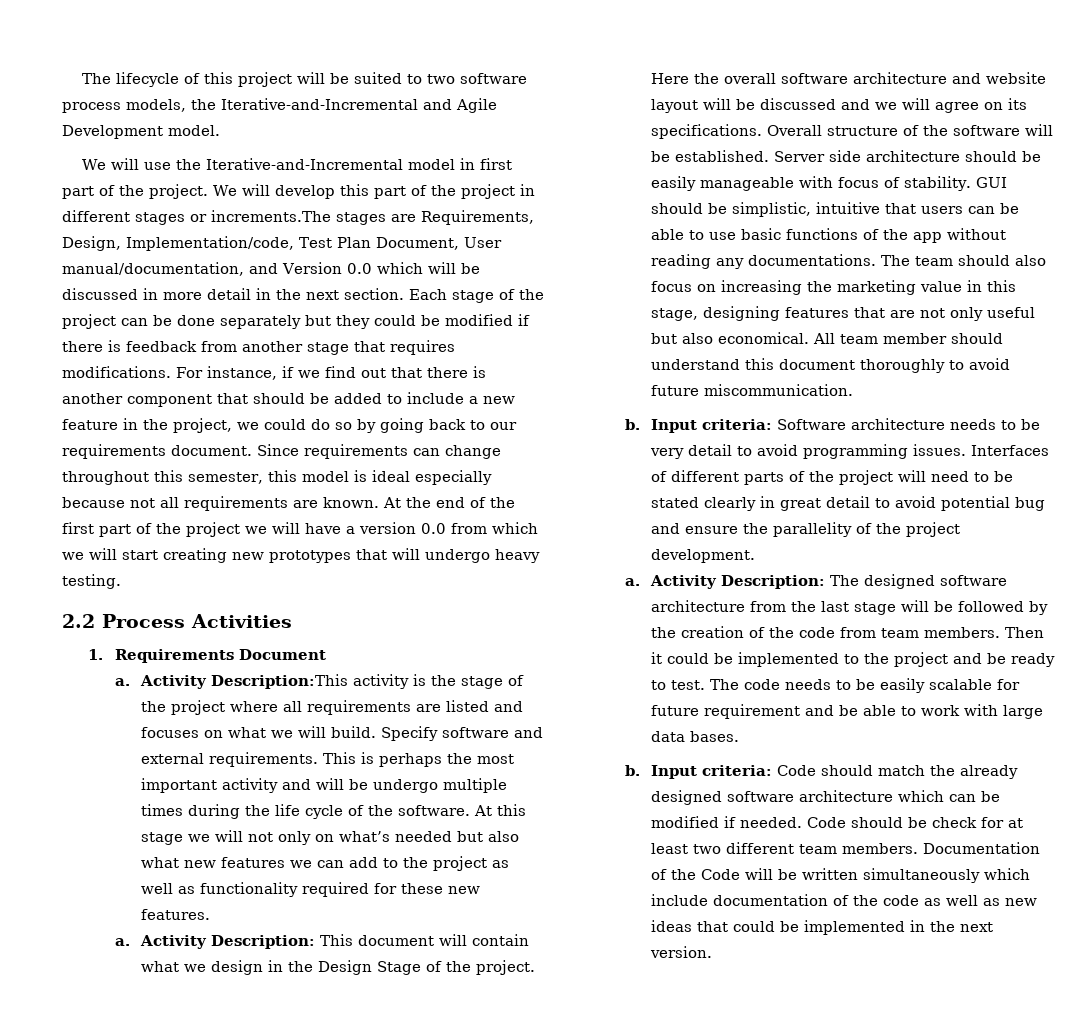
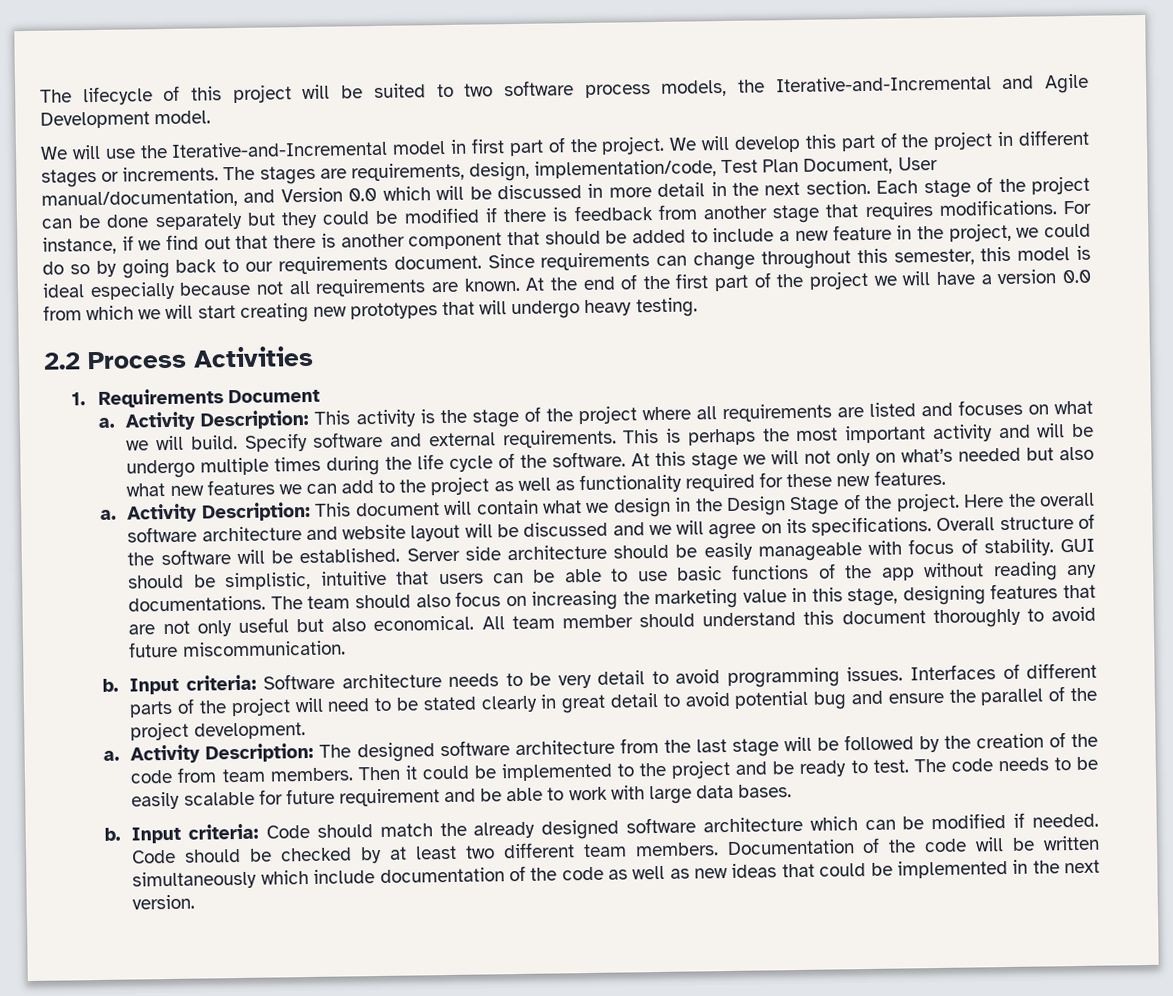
- We will develop this part of the project in different stages or increments.The stages are Requirements, Design, Implementation/code, Test Plan Document, User manual/documentation, and Version 0.0 which will be discussed in more detail in the next section.
+ We will develop this part of the project in different stages or increments. The stages are requirements, design, implementation/code, Test Plan Document, User manual/documentation, and Version 0.0 which will be discussed in more detail in the next section.
- Activity Description:This activity is the stage of the project where all requirements are listed and focuses on what we will build.
+ Activity Description: This activity is the stage of the project where all requirements are listed and focuses on what we will build.
- Interfaces of different parts of the project will need to be stated clearly in great detail to avoid potential bug and ensure the parallelity of the project development.
+ Interfaces of different parts of the project will need to be stated clearly in great detail to avoid potential bug and ensure the parallel of the project development.
- Code should be check for at least two different team members.
+ Code should be checked by at least two different team members.
- Documentation of the Code will be written simultaneously which include documentation of the code as well as new ideas that could be implemented in the next version.
+ Documentation of the code will be written simultaneously which include documentation of the code as well as new ideas that could be implemented in the next version.

